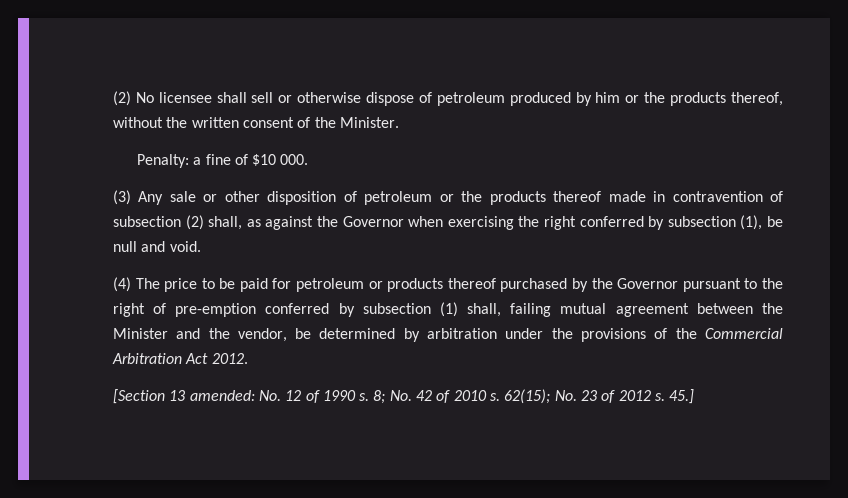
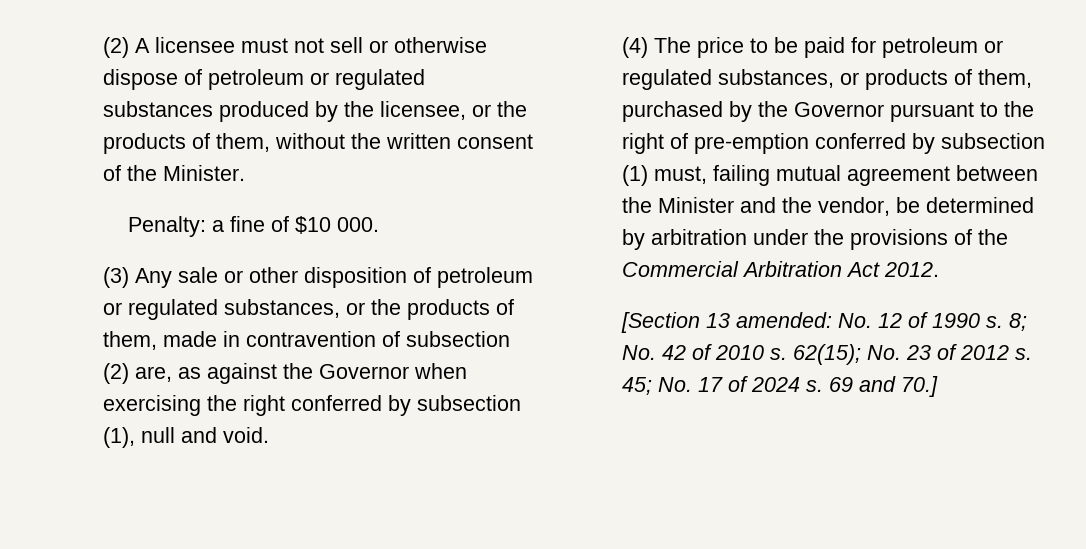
- (2) No licensee shall sell or otherwise dispose of petroleum produced by him or the products thereof, without the written consent of the Minister.
+ (2) A licensee must not sell or otherwise dispose of petroleum or regulated substances produced by the licensee, or the products of them, without the written consent of the Minister.
- (3) Any sale or other disposition of petroleum or the products thereof made in contravention of subsection (2) shall, as against the Governor when exercising the right conferred by subsection (1), be null and void.
+ (3) Any sale or other disposition of petroleum or regulated substances, or the products of them, made in contravention of subsection (2) are, as against the Governor when exercising the right conferred by subsection (1), null and void.
- (4) The price to be paid for petroleum or products thereof purchased by the Governor pursuant to the right of pre-emption conferred by subsection (1) shall, failing mutual agreement between the Minister and the vendor, be determined by arbitration under the provisions of the Commercial Arbitration Act 2012.
+ (4) The price to be paid for petroleum or regulated substances, or products of them, purchased by the Governor pursuant to the right of pre-emption conferred by subsection (1) must, failing mutual agreement between the Minister and the vendor, be determined by arbitration under the provisions of the Commercial Arbitration Act 2012.
- 45.]
+ 45; No. 17 of 2024 s. 69 and 70.]

